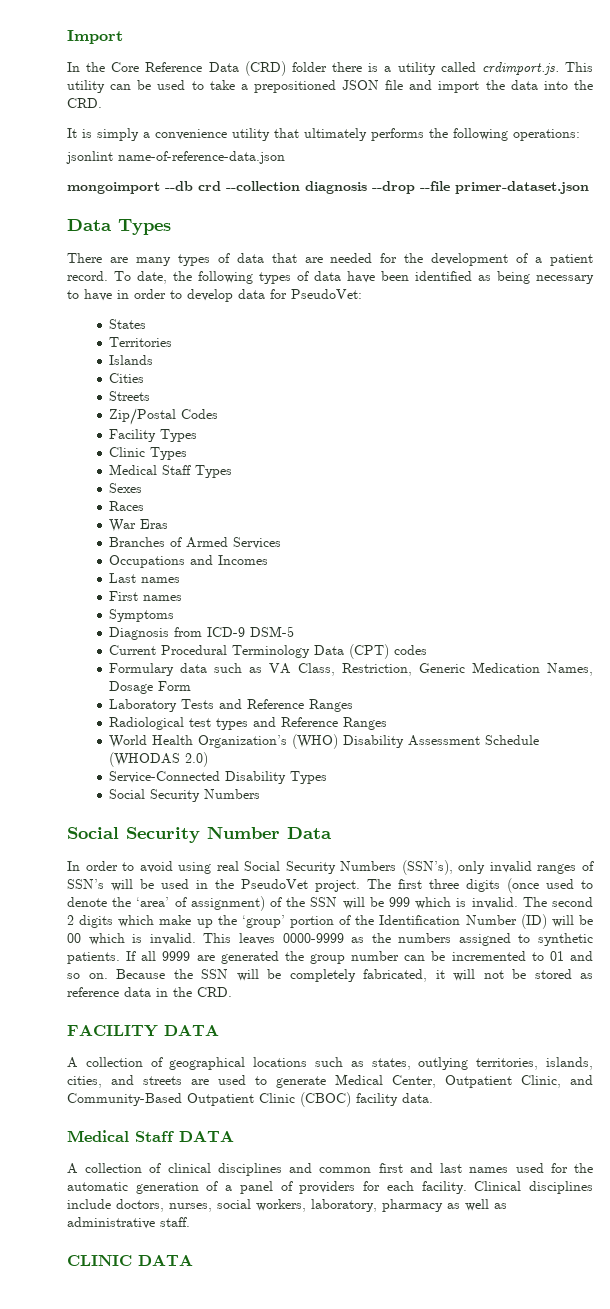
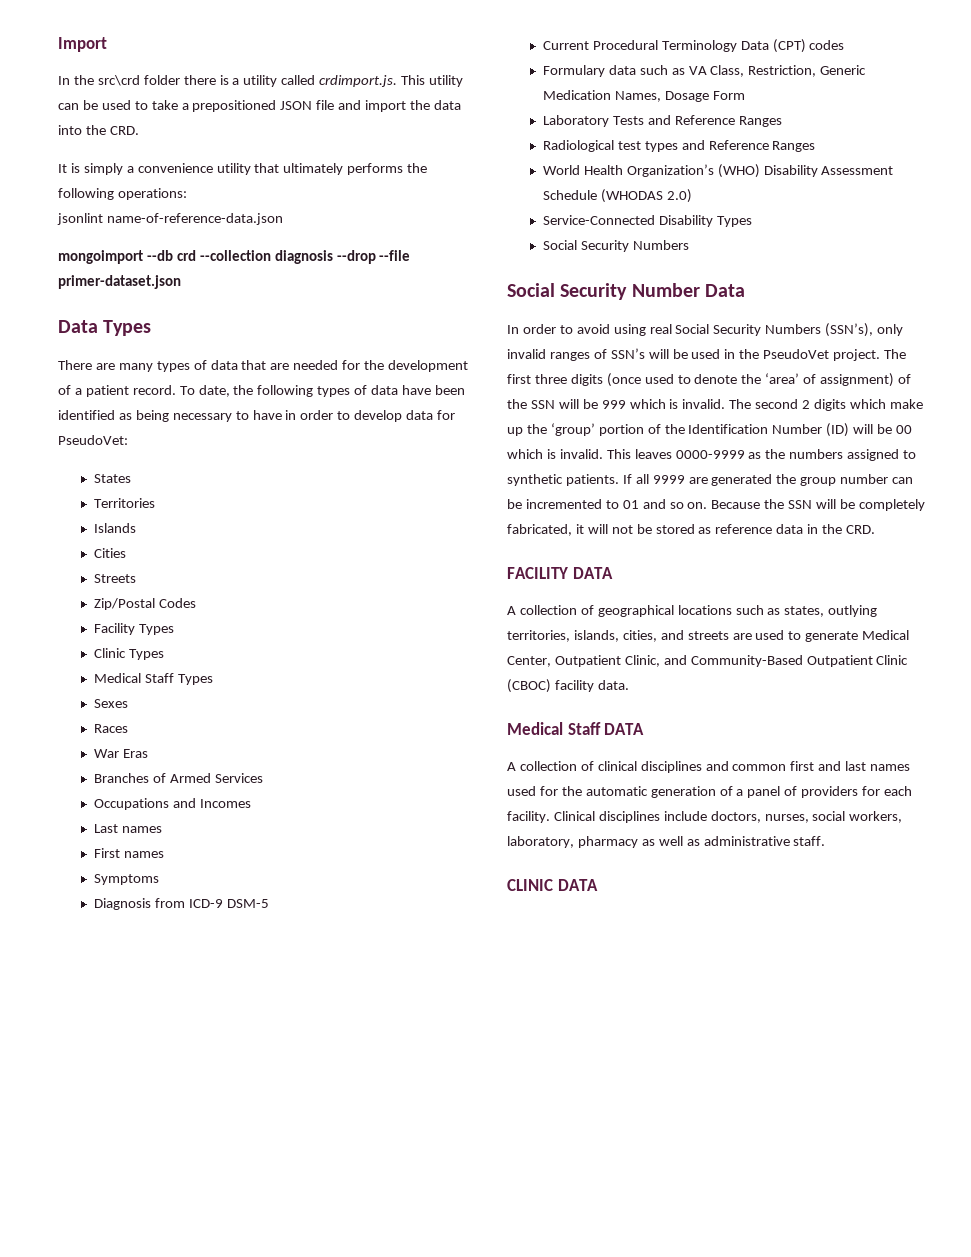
- In the Core Reference Data (CRD) folder there is a utility called crdimport.js. This utility can be used to take a prepositioned JSON file and import the data into the CRD.
+ In the src\crd folder there is a utility called crdimport.js. This utility can be used to take a prepositioned JSON file and import the data into the CRD.

